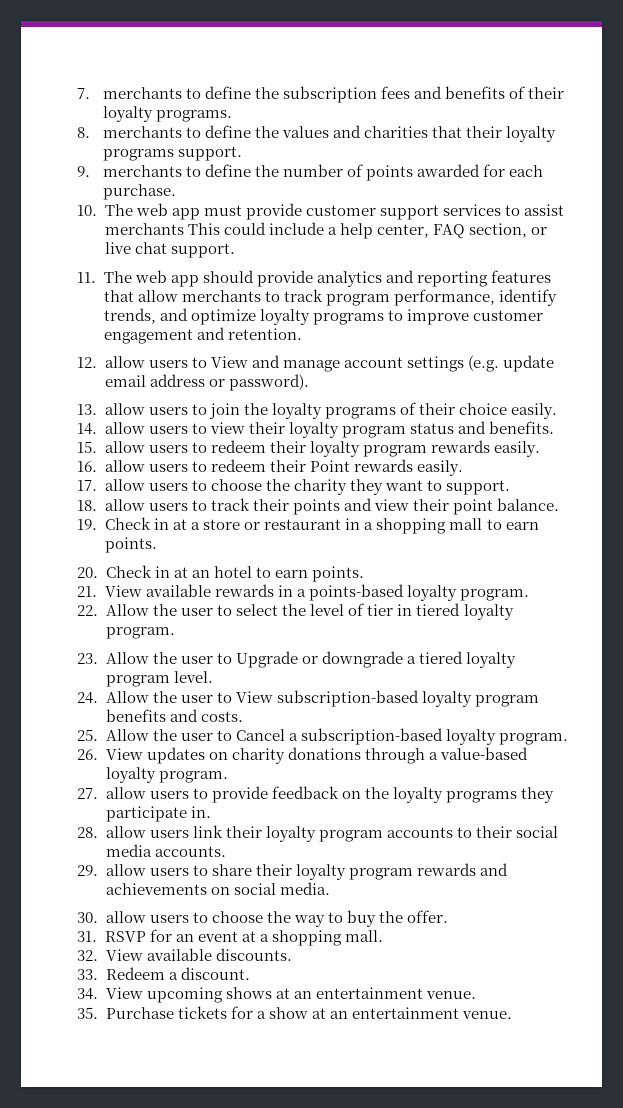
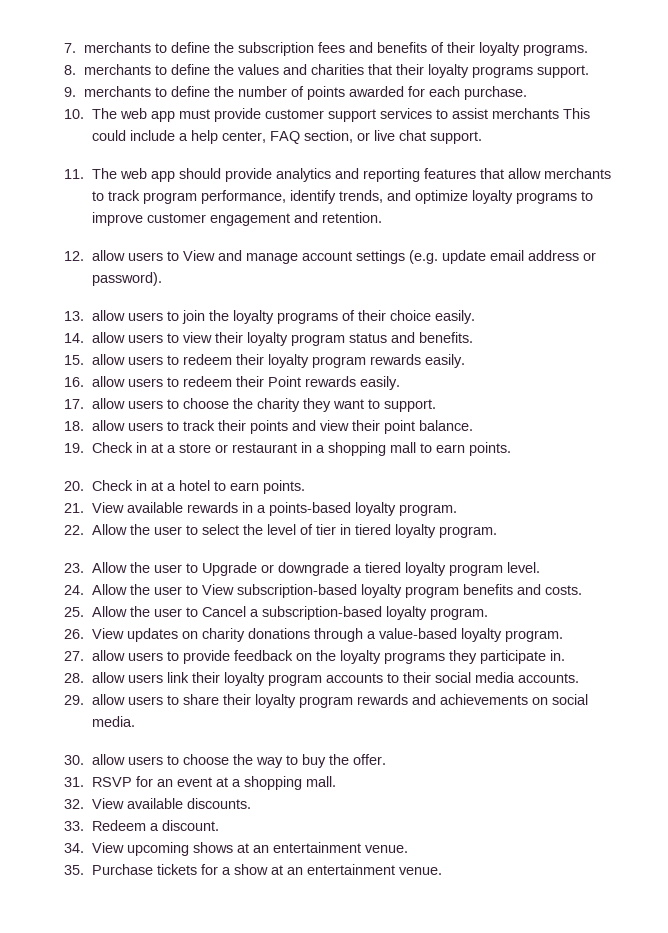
- 20. Check in at an hotel to earn points.
+ 20. Check in at a hotel to earn points.

